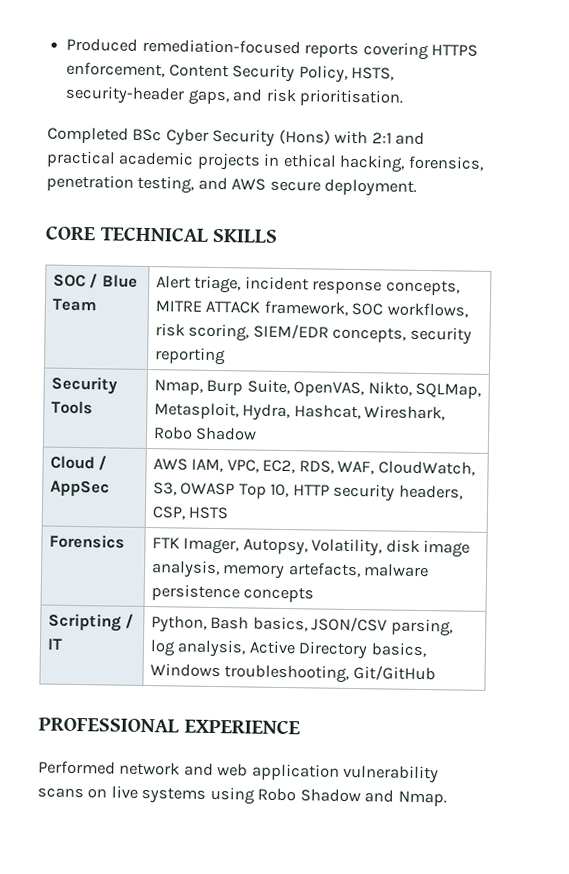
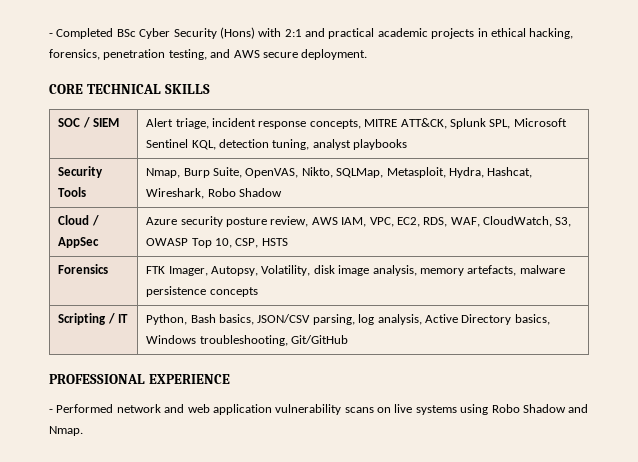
- Produced remediation-focused reports covering HTTPS enforcement, Content Security Policy, HSTS, security-header gaps, and risk prioritisation.
- Completed BSc Cyber Security (Hons) with 2:1 and practical academic projects in ethical hacking, forensics, penetration testing, and AWS secure deployment.
+ - Completed BSc Cyber Security (Hons) with 2:1 and practical academic projects in ethical hacking, forensics, penetration testing, and AWS secure deployment.
- SOC / Blue Team | Alert triage, incident response concepts, MITRE ATTACK framework, SOC workflows, risk scoring, SIEM/EDR concepts, security reporting
+ SOC / SIEM | Alert triage, incident response concepts, MITRE ATT&CK, Splunk SPL, Microsoft Sentinel KQL, detection tuning, analyst playbooks
- Cloud / AppSec | AWS IAM, VPC, EC2, RDS, WAF, CloudWatch, S3, OWASP Top 10, HTTP security headers, CSP, HSTS
+ Cloud / AppSec | Azure security posture review, AWS IAM, VPC, EC2, RDS, WAF, CloudWatch, S3, OWASP Top 10, CSP, HSTS
- Performed network and web application vulnerability scans on live systems using Robo Shadow and Nmap.
+ - Performed network and web application vulnerability scans on live systems using Robo Shadow and Nmap.

